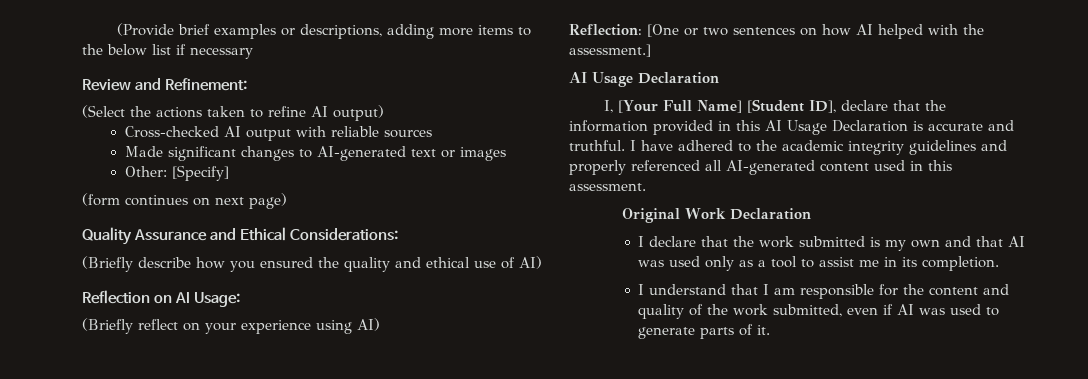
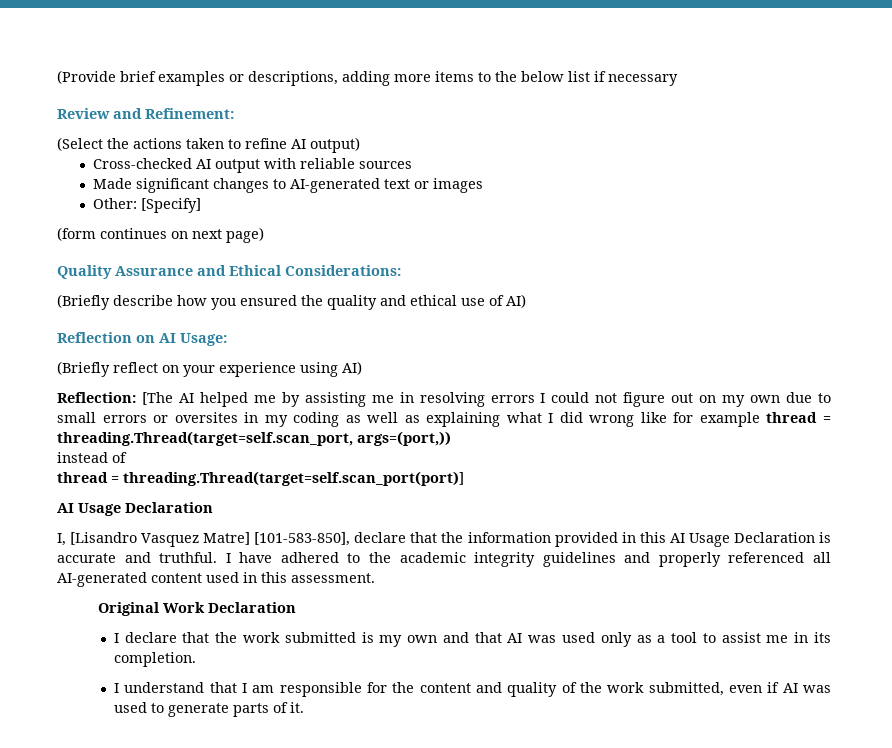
- Reflection: [One or two sentences on how AI helped with the assessment.]
+ Reflection: [The AI helped me by assisting me in resolving errors I could not figure out on my own due to small errors or oversites in my coding as well as explaining what I did wrong like for example thread = threading.Thread(target=self.scan_port, args=(port,))
+ instead of
+ thread = threading.Thread(target=self.scan_port(port)]
- I, [Your Full Name] [Student ID], declare that the information provided in this AI Usage Declaration is accurate and truthful.
+ I, [Lisandro Vasquez Matre] [101-583-850], declare that the information provided in this AI Usage Declaration is accurate and truthful.

